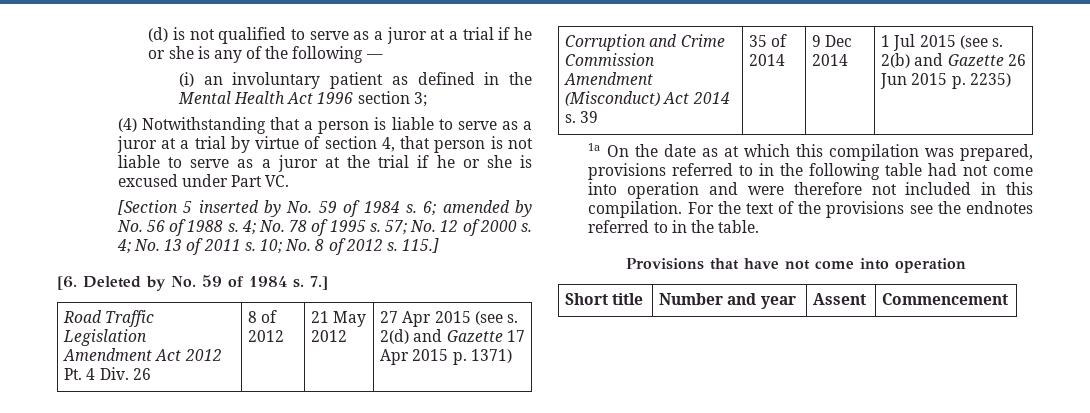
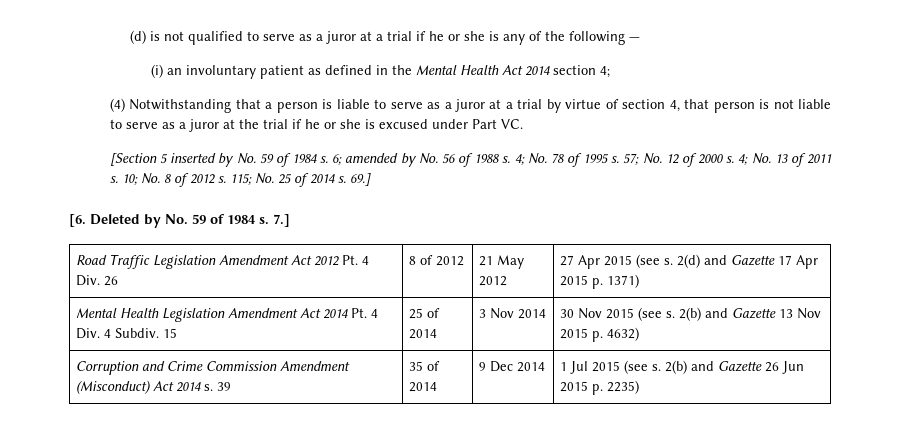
- (i) an involuntary patient as defined in the Mental Health Act 1996 section 3;
+ (i) an involuntary patient as defined in the Mental Health Act 2014 section 4;
- 115.]
+ 115; No. 25 of 2014 s. 69.]
+ Mental Health Legislation Amendment Act 2014 Pt. 4 Div. 4 Subdiv. 15 | 25 of 2014 | 3 Nov 2014 | 30 Nov 2015 (see s. 2(b) and Gazette 13 Nov 2015 p. 4632)
- 1a On the date as at which this compilation was prepared, provisions referred to in the following table had not come into operation and were therefore not included in this compilation. For the text of the provisions see the endnotes referred to in the table.
- Provisions that have not come into operation
- Short title | Number and year | Assent | Commencement

